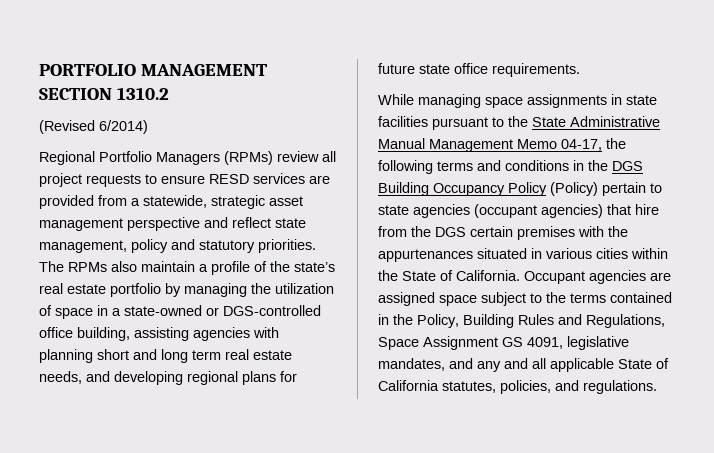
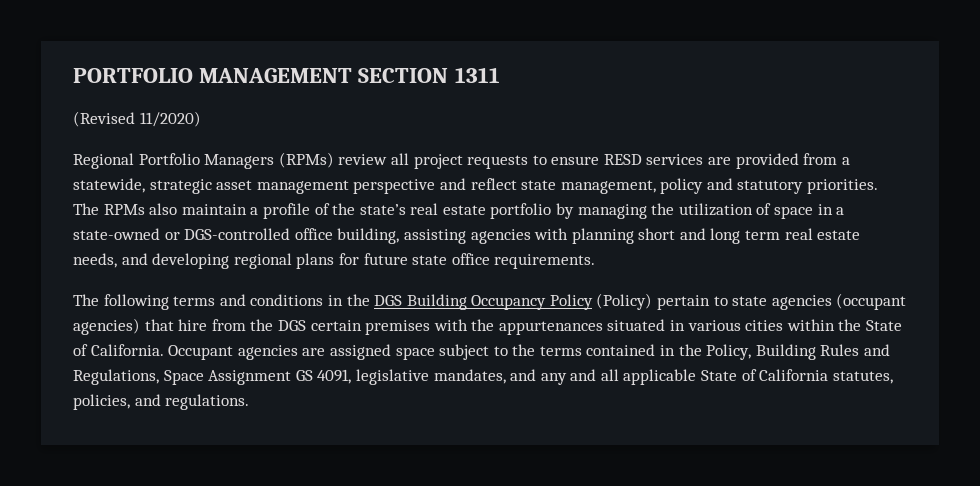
- PORTFOLIO MANAGEMENT SECTION 1310.2
+ PORTFOLIO MANAGEMENT SECTION 1311
- (Revised 6/2014)
+ (Revised 11/2020)
- While managing space assignments in state facilities pursuant to the State Administrative Manual Management Memo 04-17, the following terms and conditions in the DGS Building Occupancy Policy (Policy) pertain to state agencies (occupant agencies) that hire from the DGS certain premises with the appurtenances situated in various cities within the State of California.
+ The following terms and conditions in the DGS Building Occupancy Policy (Policy) pertain to state agencies (occupant agencies) that hire from the DGS certain premises with the appurtenances situated in various cities within the State of California.

